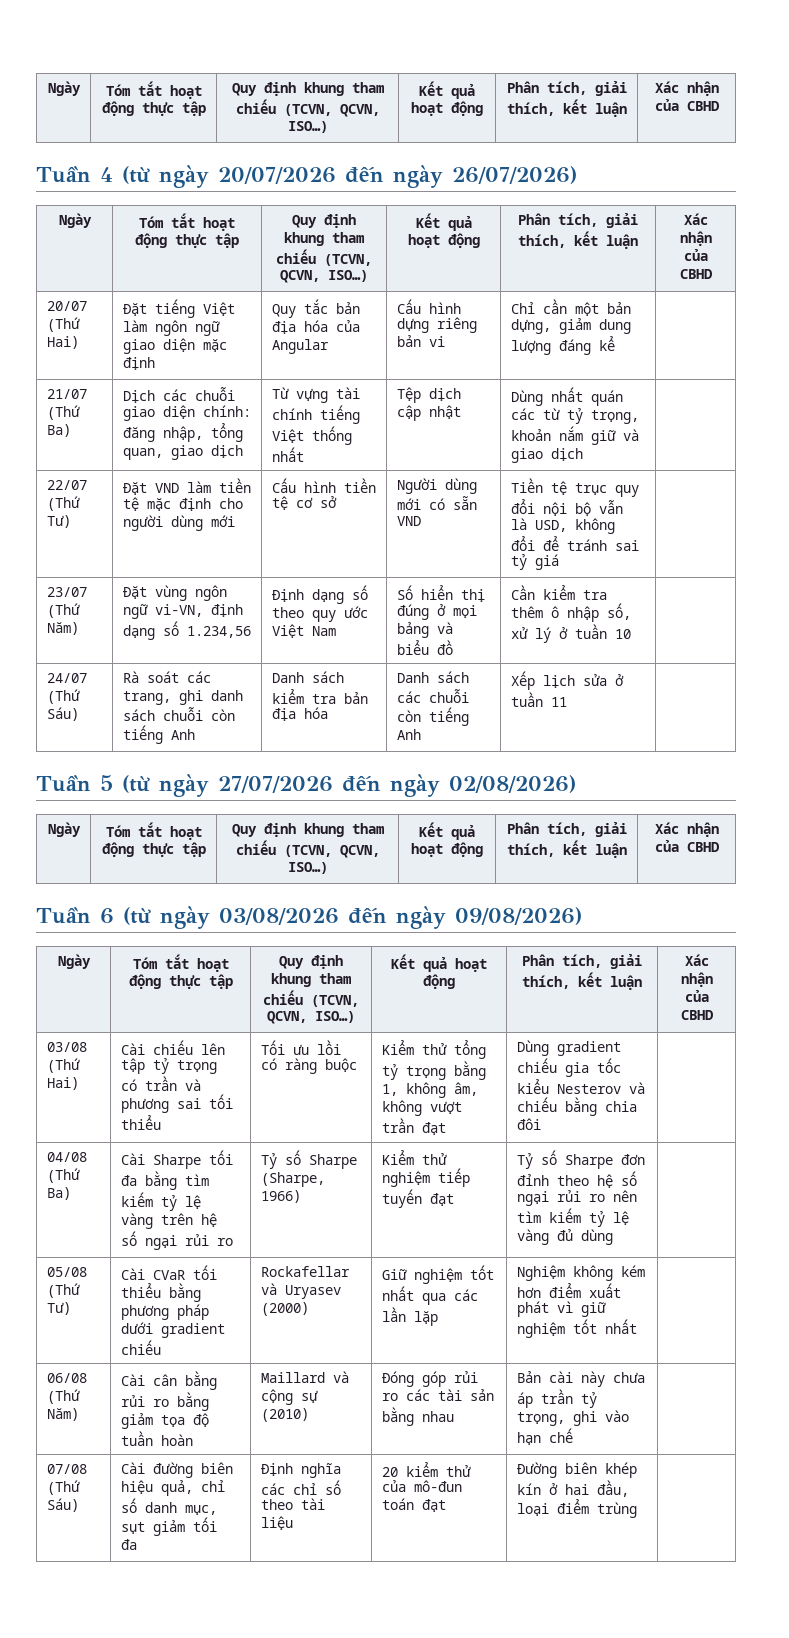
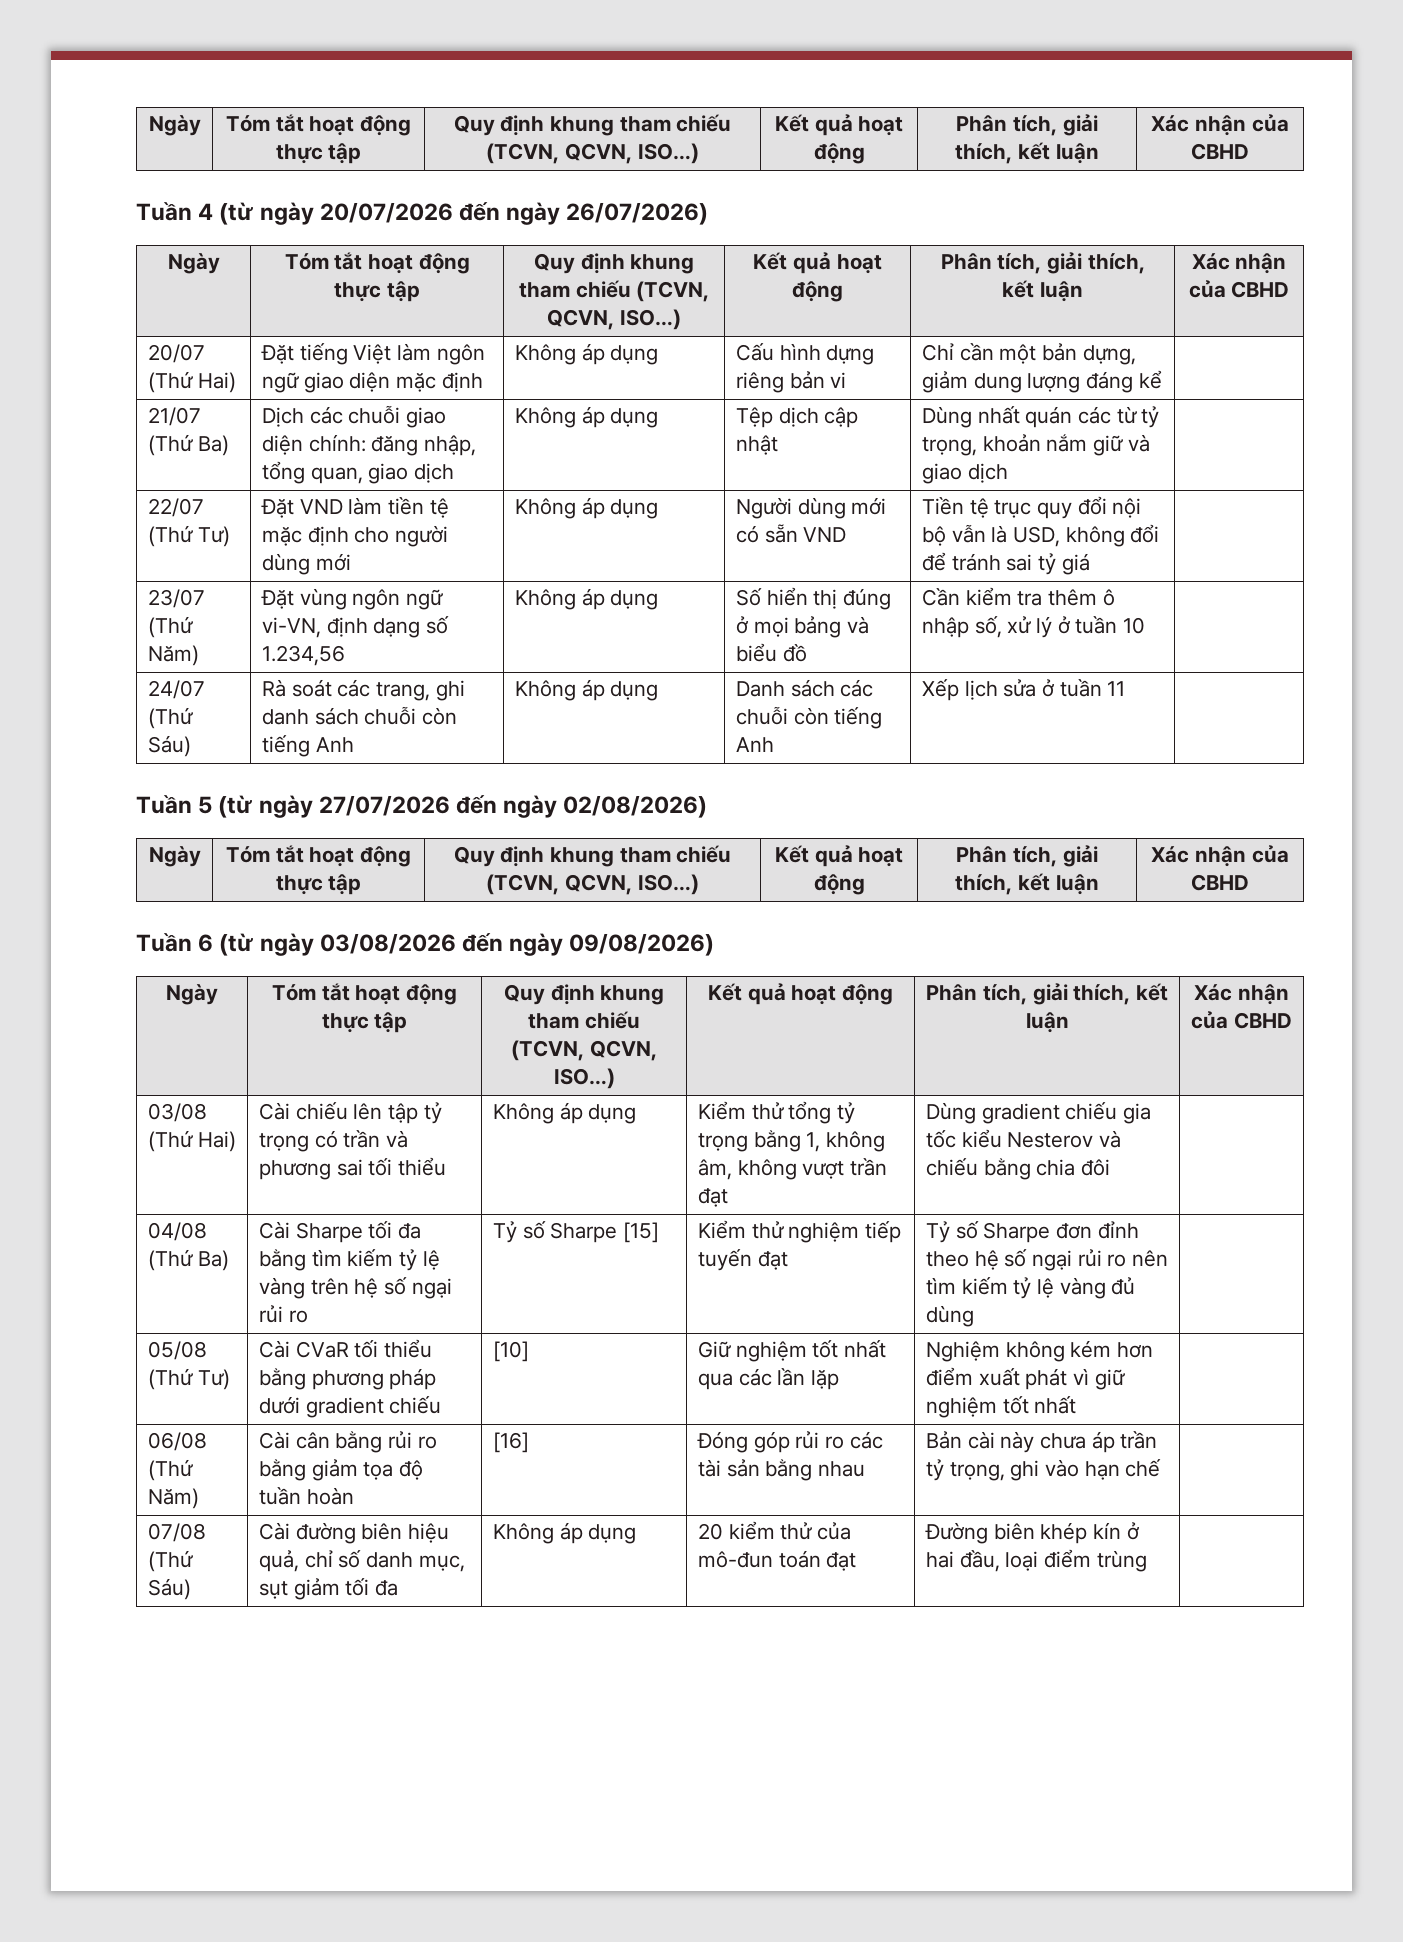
- 20/07 (Thứ Hai) | Đặt tiếng Việt làm ngôn ngữ giao diện mặc định | Quy tắc bản địa hóa của Angular | Cấu hình dựng riêng bản vi | Chỉ cần một bản dựng, giảm dung lượng đáng kể |
+ 20/07 (Thứ Hai) | Đặt tiếng Việt làm ngôn ngữ giao diện mặc định | Không áp dụng | Cấu hình dựng riêng bản vi | Chỉ cần một bản dựng, giảm dung lượng đáng kể |
- 21/07 (Thứ Ba) | Dịch các chuỗi giao diện chính: đăng nhập, tổng quan, giao dịch | Từ vựng tài chính tiếng Việt thống nhất | Tệp dịch cập nhật | Dùng nhất quán các từ tỷ trọng, khoản nắm giữ và giao dịch |
+ 21/07 (Thứ Ba) | Dịch các chuỗi giao diện chính: đăng nhập, tổng quan, giao dịch | Không áp dụng | Tệp dịch cập nhật | Dùng nhất quán các từ tỷ trọng, khoản nắm giữ và giao dịch |
- Đặt VND làm tiền tệ mặc định cho người dùng mới | Cấu hình tiền tệ cơ sở
+ Đặt VND làm tiền tệ mặc định cho người dùng mới | Không áp dụng
- Đặt vùng ngôn ngữ vi-VN, định dạng số 1.234,56 | Định dạng số theo quy ước Việt Nam
+ Đặt vùng ngôn ngữ vi-VN, định dạng số 1.234,56 | Không áp dụng
- 24/07 (Thứ Sáu) | Rà soát các trang, ghi danh sách chuỗi còn tiếng Anh | Danh sách kiểm tra bản địa hóa | Danh sách các chuỗi còn tiếng Anh | Xếp lịch sửa ở tuần 11 |
+ 24/07 (Thứ Sáu) | Rà soát các trang, ghi danh sách chuỗi còn tiếng Anh | Không áp dụng | Danh sách các chuỗi còn tiếng Anh | Xếp lịch sửa ở tuần 11 |
- Cài chiếu lên tập tỷ trọng có trần và phương sai tối thiểu | Tối ưu lồi có ràng buộc
+ Cài chiếu lên tập tỷ trọng có trần và phương sai tối thiểu | Không áp dụng
- Tỷ số Sharpe (Sharpe, 1966)
+ Tỷ số Sharpe [15]
- 05/08 (Thứ Tư) | Cài CVaR tối thiểu bằng phương pháp dưới gradient chiếu | Rockafellar và Uryasev (2000) | Giữ nghiệm tốt nhất qua các lần lặp | Nghiệm không kém hơn điểm xuất phát vì giữ nghiệm tốt nhất |
+ 05/08 (Thứ Tư) | Cài CVaR tối thiểu bằng phương pháp dưới gradient chiếu | [10] | Giữ nghiệm tốt nhất qua các lần lặp | Nghiệm không kém hơn điểm xuất phát vì giữ nghiệm tốt nhất |
- 06/08 (Thứ Năm) | Cài cân bằng rủi ro bằng giảm tọa độ tuần hoàn | Maillard và cộng sự (2010) | Đóng góp rủi ro các tài sản bằng nhau | Bản cài này chưa áp trần tỷ trọng, ghi vào hạn chế |
+ 06/08 (Thứ Năm) | Cài cân bằng rủi ro bằng giảm tọa độ tuần hoàn | [16] | Đóng góp rủi ro các tài sản bằng nhau | Bản cài này chưa áp trần tỷ trọng, ghi vào hạn chế |
- Cài đường biên hiệu quả, chỉ số danh mục, sụt giảm tối đa | Định nghĩa các chỉ số theo tài liệu
+ Cài đường biên hiệu quả, chỉ số danh mục, sụt giảm tối đa | Không áp dụng

